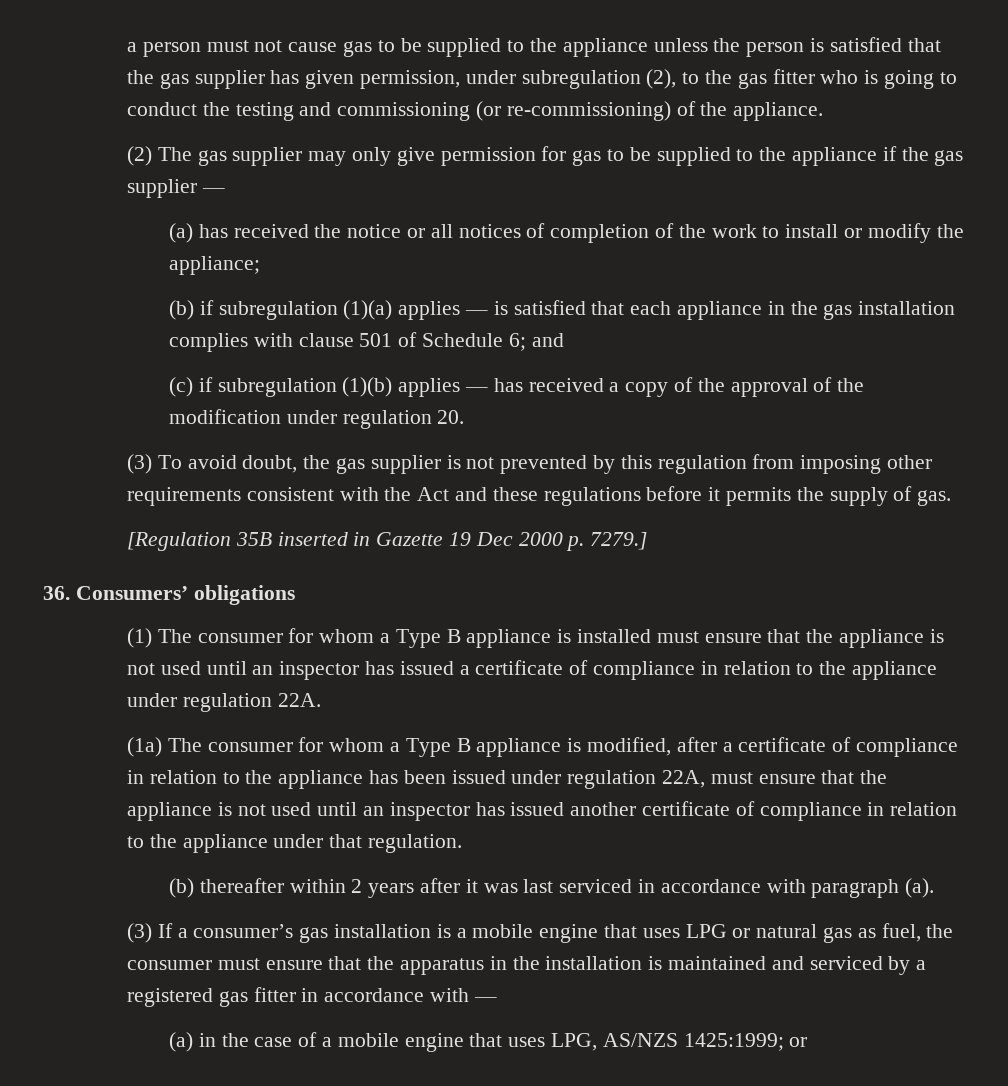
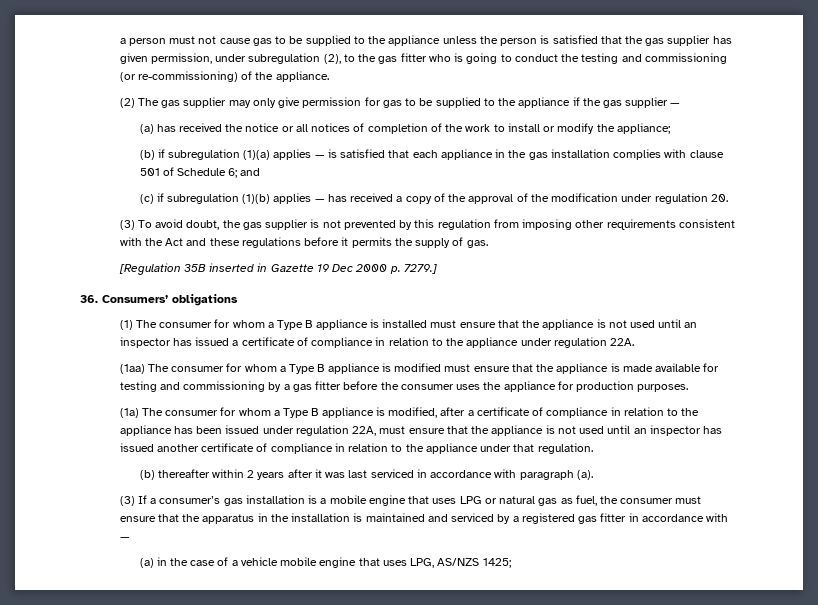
+ (1aa) The consumer for whom a Type B appliance is modified must ensure that the appliance is made available for testing and commissioning by a gas fitter before the consumer uses the appliance for production purposes.
- (a) in the case of a mobile engine that uses LPG, AS/NZS 1425:1999; or
+ (a) in the case of a vehicle mobile engine that uses LPG, AS/NZS 1425;

